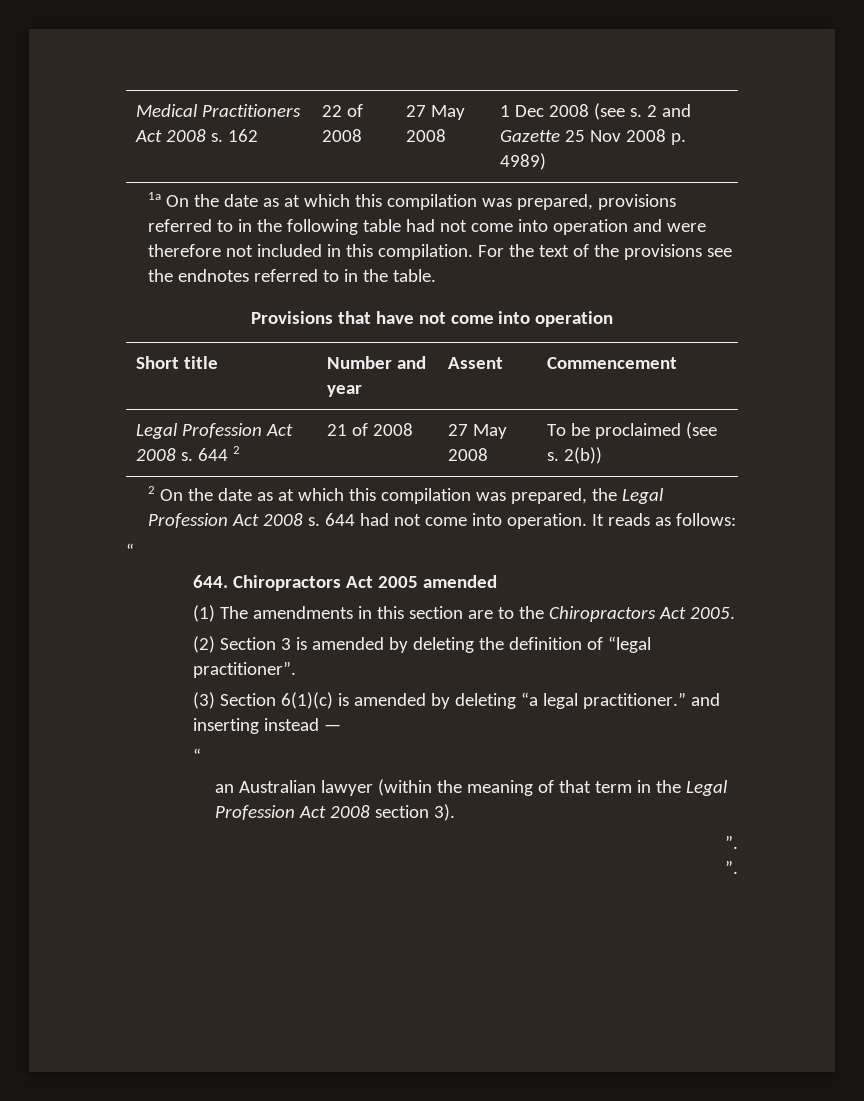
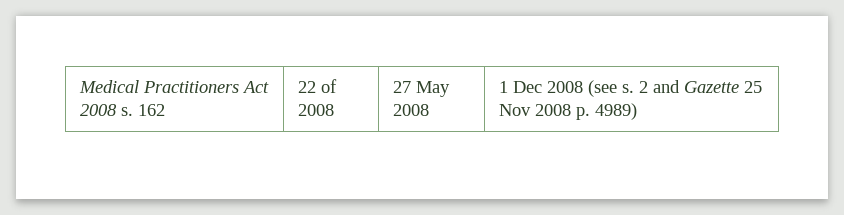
- 1a On the date as at which this compilation was prepared, provisions referred to in the following table had not come into operation and were therefore not included in this compilation. For the text of the provisions see the endnotes referred to in the table.
- Provisions that have not come into operation
- Short title | Number and year | Assent | Commencement
- Legal Profession Act 2008 s. 644 2 | 21 of 2008 | 27 May 2008 | To be proclaimed (see s. 2(b))
- 2 On the date as at which this compilation was prepared, the Legal Profession Act 2008 s. 644 had not come into operation. It reads as follows:
- “
- 644. Chiropractors Act 2005 amended
- (1) The amendments in this section are to the Chiropractors Act 2005.
- (2) Section 3 is amended by deleting the definition of “legal practitioner”.
- (3) Section 6(1)(c) is amended by deleting “a legal practitioner.” and inserting instead —
- “
- an Australian lawyer (within the meaning of that term in the Legal Profession Act 2008 section 3).
- ”.
- ”.

